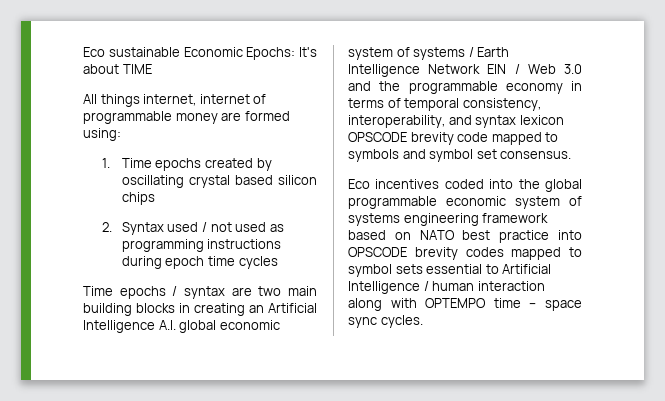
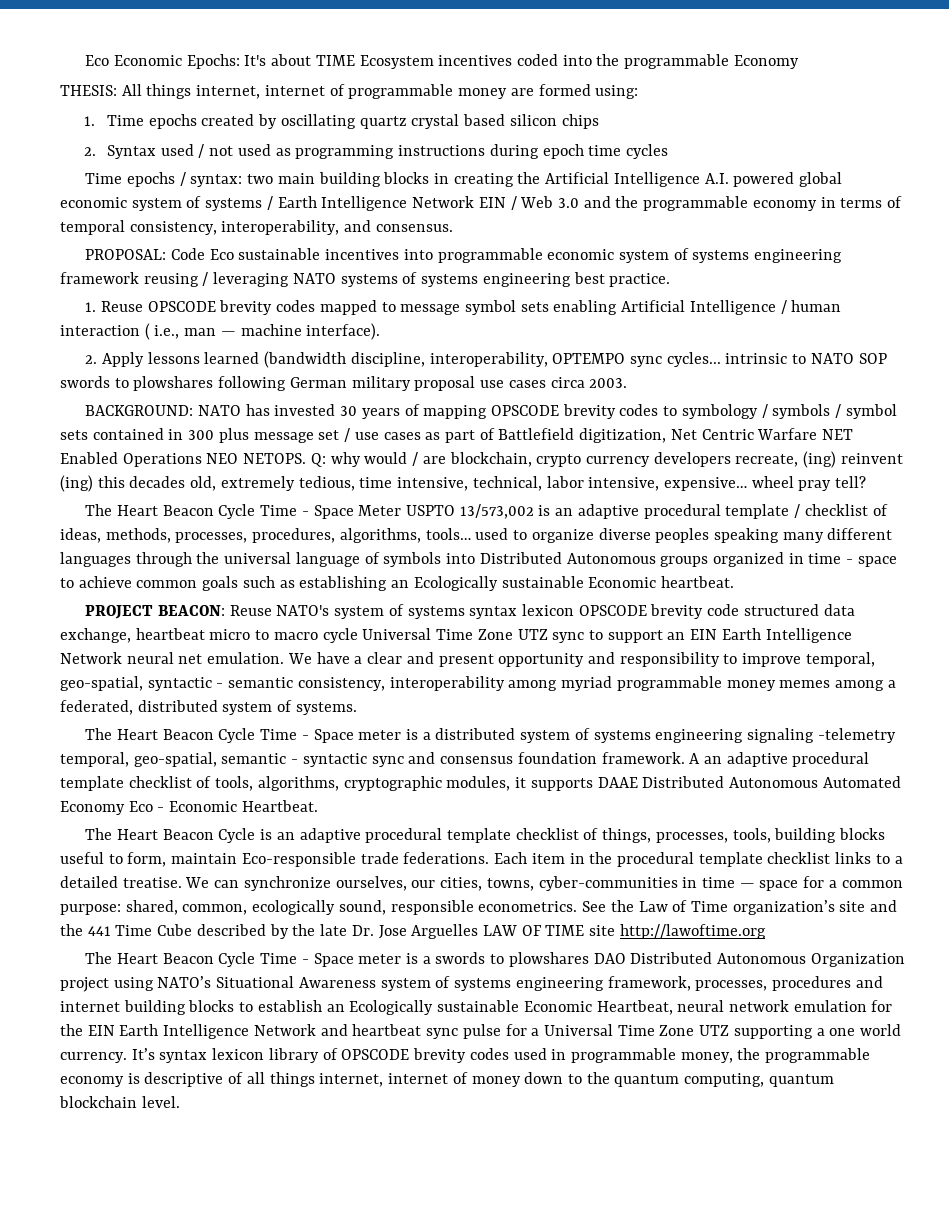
- Eco sustainable Economic Epochs: It's about TIME
- All things internet, internet of programmable money are formed using:
+ Eco Economic Epochs: It's about TIME Ecosystem incentives coded into the programmable Economy
+ THESIS: All things internet, internet of programmable money are formed using:
- 1. Time epochs created by oscillating crystal based silicon chips
+ 1. Time epochs created by oscillating quartz crystal based silicon chips
- Time epochs / syntax are two main building blocks in creating an Artificial Intelligence A.I. global economic system of systems / Earth Intelligence Network EIN / Web 3.0 and the programmable economy in terms of temporal consistency, interoperability, and syntax lexicon OPSCODE brevity code mapped to symbols and symbol set consensus.
- Eco incentives coded into the global programmable economic system of systems engineering framework based on NATO best practice into OPSCODE brevity codes mapped to symbol sets essential to Artificial Intelligence / human interaction along with OPTEMPO time – space sync cycles.
+ Time epochs / syntax: two main building blocks in creating the Artificial Intelligence A.I. powered global economic system of systems / Earth Intelligence Network EIN / Web 3.0 and the programmable economy in terms of temporal consistency, interoperability, and consensus.
+ PROPOSAL: Code Eco sustainable incentives into programmable economic system of systems engineering framework reusing / leveraging NATO systems of systems engineering best practice.
+ 1. Reuse OPSCODE brevity codes mapped to message symbol sets enabling Artificial Intelligence / human interaction ( i.e., man — machine interface).
+ 2. Apply lessons learned (bandwidth discipline, interoperability, OPTEMPO sync cycles... intrinsic to NATO SOP swords to plowshares following German military proposal use cases circa 2003.
+ BACKGROUND: NATO has invested 30 years of mapping OPSCODE brevity codes to symbology / symbols / symbol sets contained in 300 plus message set / use cases as part of Battlefield digitization, Net Centric Warfare NET Enabled Operations NEO NETOPS. Q: why would / are blockchain, crypto currency developers recreate, (ing) reinvent (ing) this decades old, extremely tedious, time intensive, technical, labor intensive, expensive… wheel pray tell?
+ The Heart Beacon Cycle Time - Space Meter USPTO 13/573,002 is an adaptive procedural template / checklist of ideas, methods, processes, procedures, algorithms, tools… used to organize diverse peoples speaking many different languages through the universal language of symbols into Distributed Autonomous groups organized in time - space to achieve common goals such as establishing an Ecologically sustainable Economic heartbeat.
+ PROJECT BEACON: Reuse NATO's system of systems syntax lexicon OPSCODE brevity code structured data exchange, heartbeat micro to macro cycle Universal Time Zone UTZ sync to support an EIN Earth Intelligence Network neural net emulation. We have a clear and present opportunity and responsibility to improve temporal, geo-spatial, syntactic - semantic consistency, interoperability among myriad programmable money memes among a federated, distributed system of systems.
+ The Heart Beacon Cycle Time - Space meter is a distributed system of systems engineering signaling -telemetry temporal, geo-spatial, semantic - syntactic sync and consensus foundation framework. A an adaptive procedural template checklist of tools, algorithms, cryptographic modules, it supports DAAE Distributed Autonomous Automated Economy Eco - Economic Heartbeat.
+ The Heart Beacon Cycle is an adaptive procedural template checklist of things, processes, tools, building blocks useful to form, maintain Eco-responsible trade federations. Each item in the procedural template checklist links to a detailed treatise. We can synchronize ourselves, our cities, towns, cyber-communities in time — space for a common purpose: shared, common, ecologically sound, responsible econometrics. See the Law of Time organization’s site and the 441 Time Cube described by the late Dr. Jose Arguelles LAW OF TIME site http://lawoftime.org
+ The Heart Beacon Cycle Time - Space meter is a swords to plowshares DAO Distributed Autonomous Organization project using NATO’s Situational Awareness system of systems engineering framework, processes, procedures and internet building blocks to establish an Ecologically sustainable Economic Heartbeat, neural network emulation for the EIN Earth Intelligence Network and heartbeat sync pulse for a Universal Time Zone UTZ supporting a one world currency. It’s syntax lexicon library of OPSCODE brevity codes used in programmable money, the programmable economy is descriptive of all things internet, internet of money down to the quantum computing, quantum blockchain level.

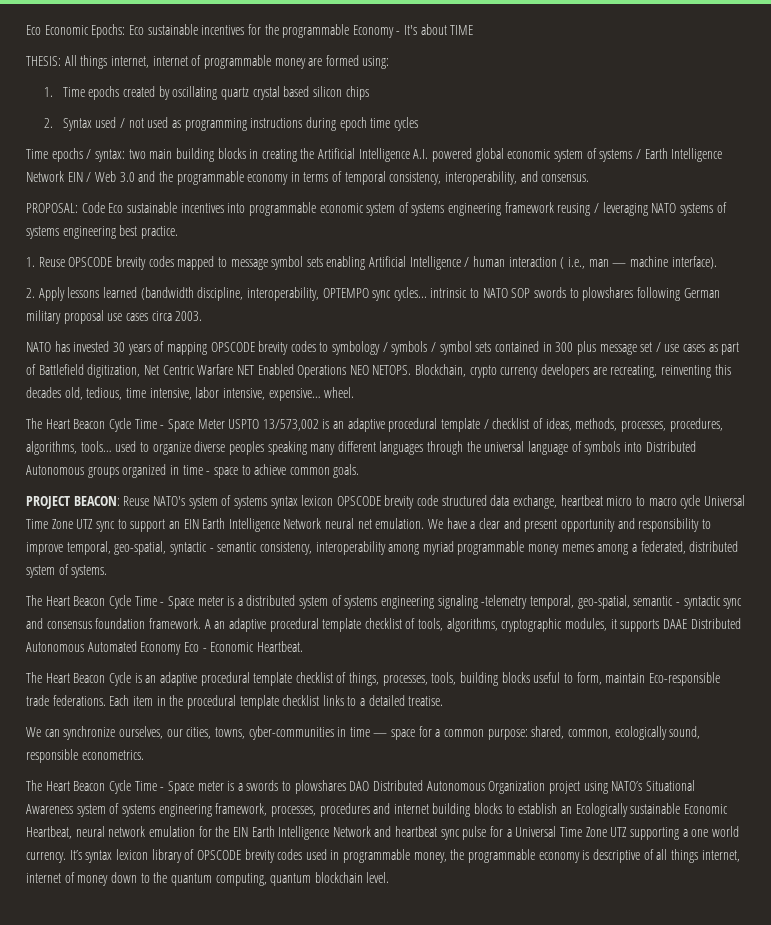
- Eco Economic Epochs: It's about TIME Ecosystem incentives coded into the programmable Economy
+ Eco Economic Epochs: Eco sustainable incentives for the programmable Economy - It's about TIME
- BACKGROUND: NATO has invested 30 years of mapping OPSCODE brevity codes to symbology / symbols / symbol sets contained in 300 plus message set / use cases as part of Battlefield digitization, Net Centric Warfare NET Enabled Operations NEO NETOPS.
+ NATO has invested 30 years of mapping OPSCODE brevity codes to symbology / symbols / symbol sets contained in 300 plus message set / use cases as part of Battlefield digitization, Net Centric Warfare NET Enabled Operations NEO NETOPS.
- Q: why would / are blockchain, crypto currency developers recreate, (ing) reinvent (ing) this decades old, extremely tedious, time intensive, technical, labor intensive, expensive… wheel pray tell?
+ Blockchain, crypto currency developers are recreating, reinventing this decades old, tedious, time intensive, labor intensive, expensive… wheel.
- The Heart Beacon Cycle Time - Space Meter USPTO 13/573,002 is an adaptive procedural template / checklist of ideas, methods, processes, procedures, algorithms, tools… used to organize diverse peoples speaking many different languages through the universal language of symbols into Distributed Autonomous groups organized in time - space to achieve common goals such as establishing an Ecologically sustainable Economic heartbeat.
+ The Heart Beacon Cycle Time - Space Meter USPTO 13/573,002 is an adaptive procedural template / checklist of ideas, methods, processes, procedures, algorithms, tools… used to organize diverse peoples speaking many different languages through the universal language of symbols into Distributed Autonomous groups organized in time - space to achieve common goals.
- Each item in the procedural template checklist links to a detailed treatise. We can synchronize ourselves, our cities, towns, cyber-communities in time — space for a common purpose: shared, common, ecologically sound, responsible econometrics. See the Law of Time organization’s site and the 441 Time Cube described by the late Dr. Jose Arguelles LAW OF TIME site http://lawoftime.org
+ Each item in the procedural template checklist links to a detailed treatise.
+ We can synchronize ourselves, our cities, towns, cyber-communities in time — space for a common purpose: shared, common, ecologically sound, responsible econometrics.

